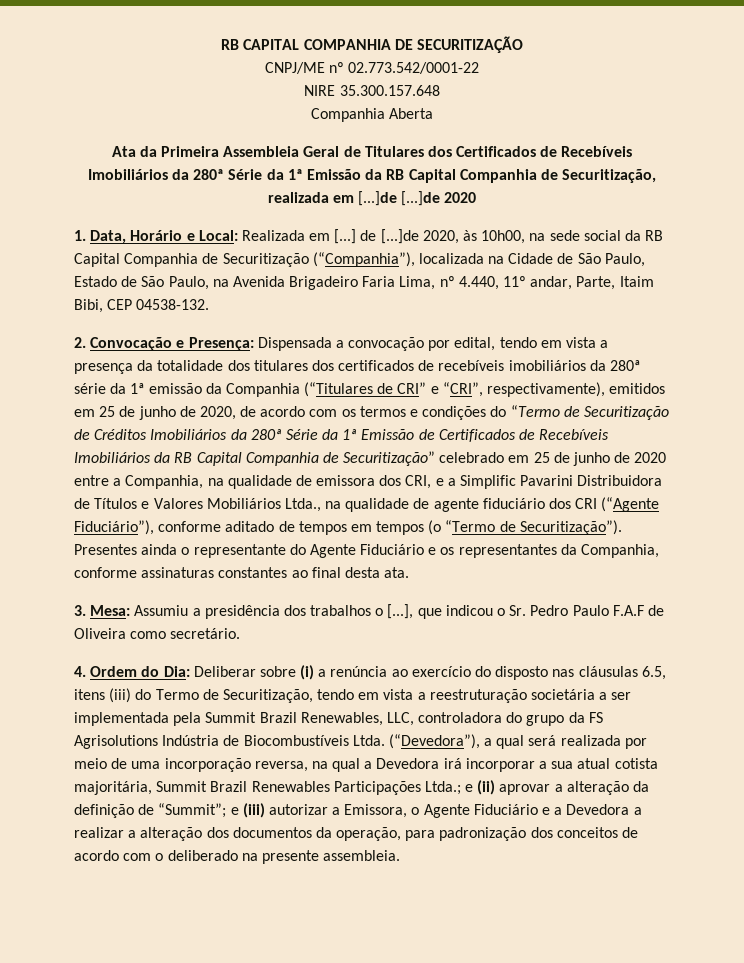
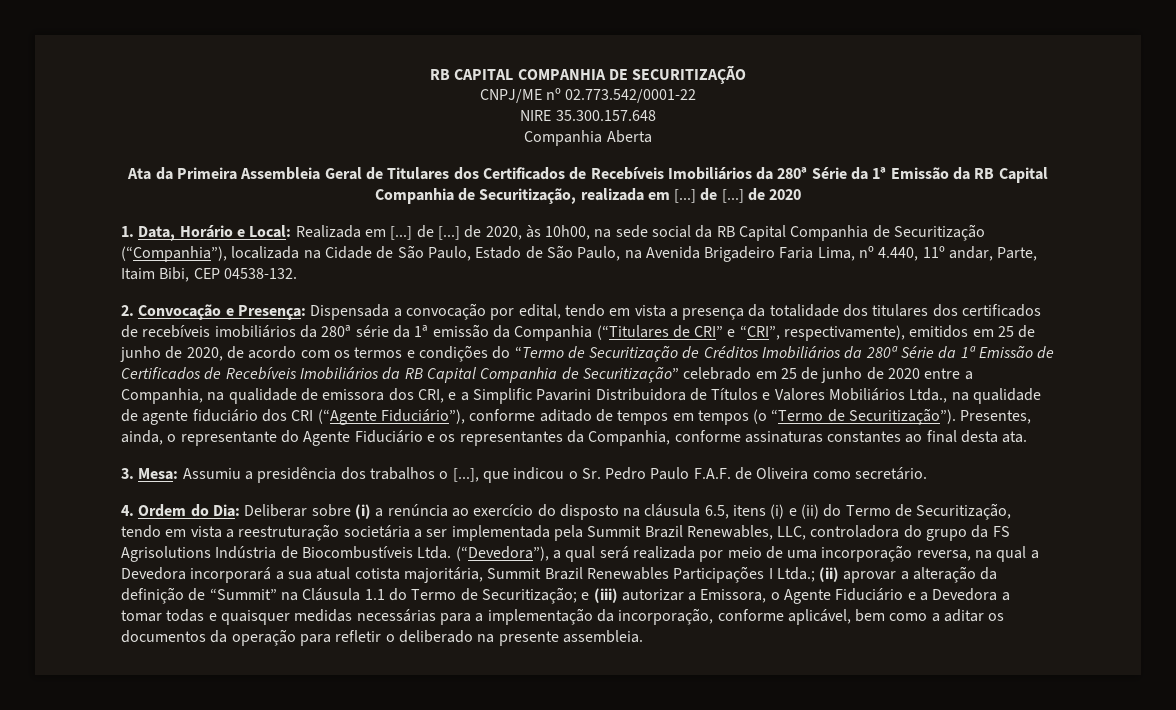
- Ata da Primeira Assembleia Geral de Titulares dos Certificados de Recebíveis Imobiliários da 280ª Série da 1ª Emissão da RB Capital Companhia de Securitização, realizada em [...]de [...]de 2020
+ Ata da Primeira Assembleia Geral de Titulares dos Certificados de Recebíveis Imobiliários da 280ª Série da 1ª Emissão da RB Capital Companhia de Securitização, realizada em [...] de [...] de 2020
- 1. Data, Horário e Local: Realizada em [...] de [...]de 2020, às 10h00, na sede social da RB Capital Companhia de Securitização (“Companhia”), localizada na Cidade de São Paulo, Estado de São Paulo, na Avenida Brigadeiro Faria Lima, nº 4.440, 11º andar, Parte, Itaim Bibi, CEP 04538-132.
+ 1. Data, Horário e Local: Realizada em [...] de [...] de 2020, às 10h00, na sede social da RB Capital Companhia de Securitização (“Companhia”), localizada na Cidade de São Paulo, Estado de São Paulo, na Avenida Brigadeiro Faria Lima, nº 4.440, 11º andar, Parte, Itaim Bibi, CEP 04538-132.
- Presentes ainda o representante do Agente Fiduciário e os representantes da Companhia, conforme assinaturas constantes ao final desta ata.
+ Presentes, ainda, o representante do Agente Fiduciário e os representantes da Companhia, conforme assinaturas constantes ao final desta ata.
- 3. Mesa: Assumiu a presidência dos trabalhos o [...], que indicou o Sr. Pedro Paulo F.A.F de Oliveira como secretário.
+ 3. Mesa: Assumiu a presidência dos trabalhos o [...], que indicou o Sr. Pedro Paulo F.A.F. de Oliveira como secretário.
- 4. Ordem do Dia: Deliberar sobre (i) a renúncia ao exercício do disposto nas cláusulas 6.5, itens (iii) do Termo de Securitização, tendo em vista a reestruturação societária a ser implementada pela Summit Brazil Renewables, LLC, controladora do grupo da FS Agrisolutions Indústria de Biocombustíveis Ltda.
+ 4. Ordem do Dia: Deliberar sobre (i) a renúncia ao exercício do disposto na cláusula 6.5, itens (i) e (ii) do Termo de Securitização, tendo em vista a reestruturação societária a ser implementada pela Summit Brazil Renewables, LLC, controladora do grupo da FS Agrisolutions Indústria de Biocombustíveis Ltda.
- (“Devedora”), a qual será realizada por meio de uma incorporação reversa, na qual a Devedora irá incorporar a sua atual cotista majoritária, Summit Brazil Renewables Participações Ltda.; e (ii) aprovar a alteração da definição de “Summit”; e (iii) autorizar a Emissora, o Agente Fiduciário e a Devedora a realizar a alteração dos documentos da operação, para padronização dos conceitos de acordo com o deliberado na presente assembleia.
+ (“Devedora”), a qual será realizada por meio de uma incorporação reversa, na qual a Devedora incorporará a sua atual cotista majoritária, Summit Brazil Renewables Participações I Ltda.; (ii) aprovar a alteração da definição de “Summit” na Cláusula 1.1 do Termo de Securitização; e (iii) autorizar a Emissora, o Agente Fiduciário e a Devedora a tomar todas e quaisquer medidas necessárias para a implementação da incorporação, conforme aplicável, bem como a aditar os documentos da operação para refletir o deliberado na presente assembleia.

